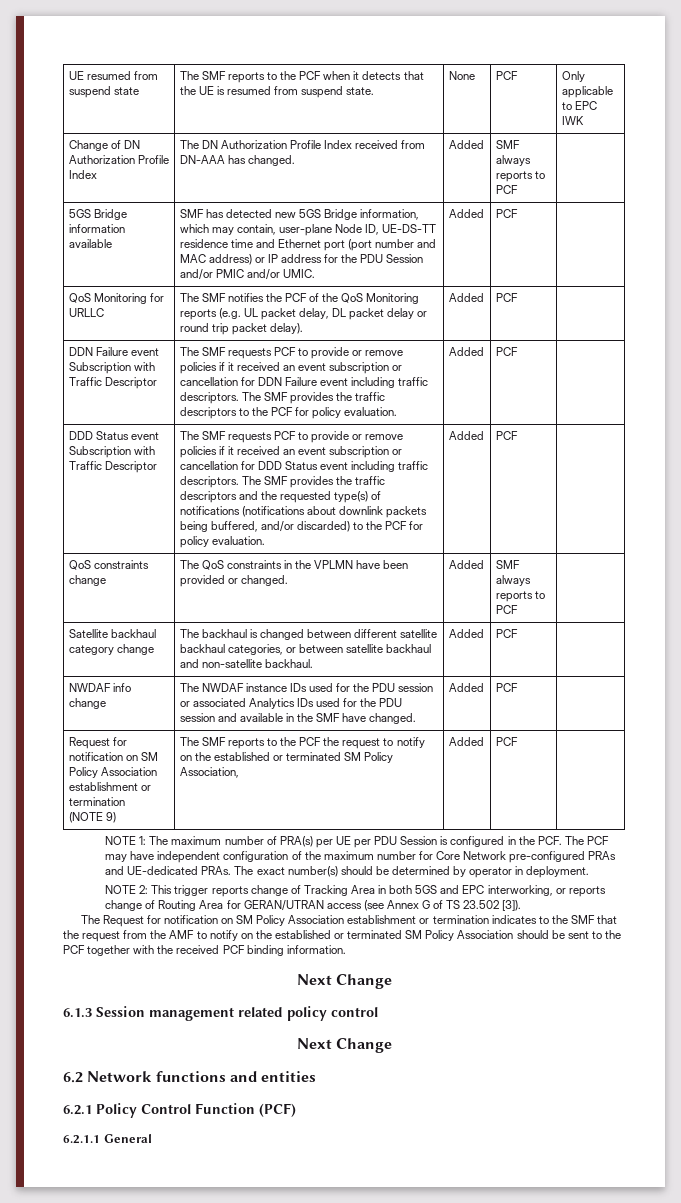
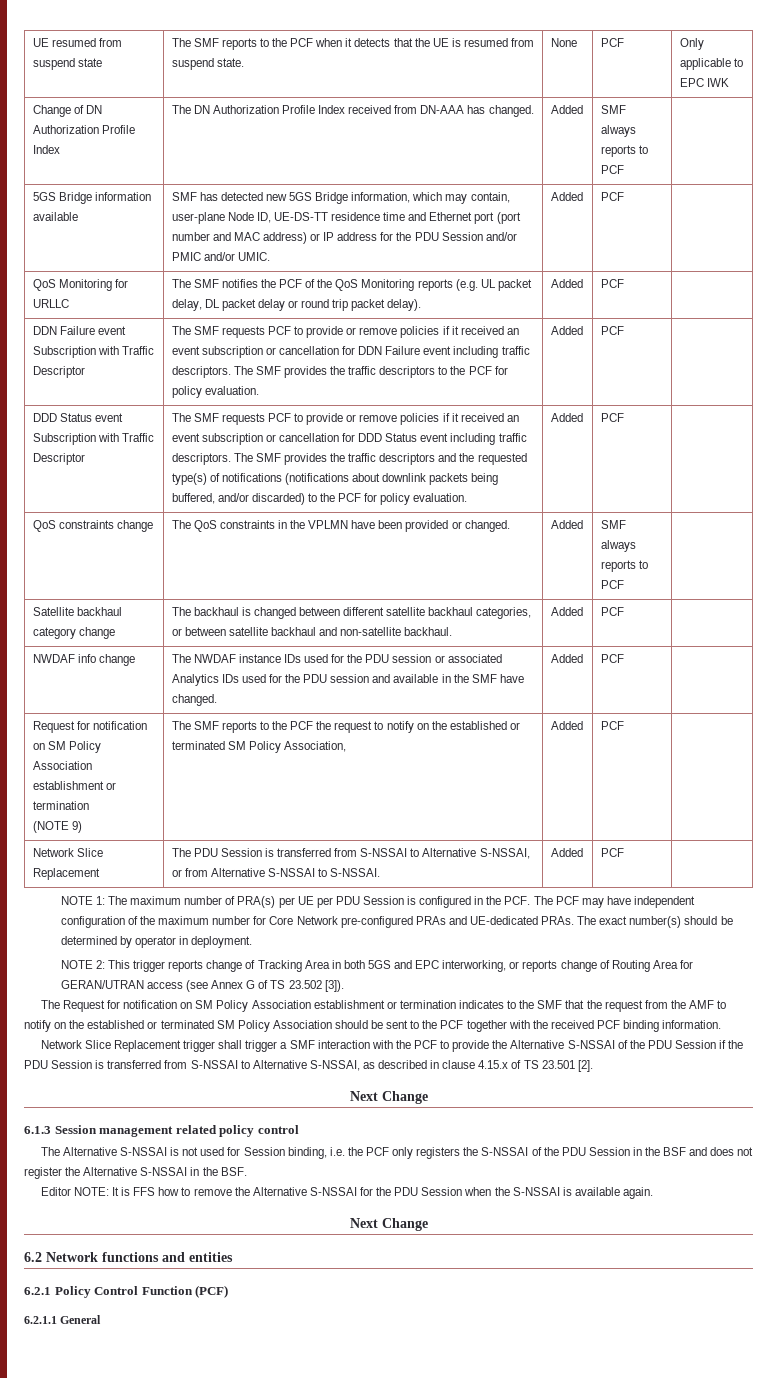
+ Network Slice Replacement | The PDU Session is transferred from S-NSSAI to Alternative S-NSSAI, or from Alternative S-NSSAI to S-NSSAI. | Added | PCF |
+ Network Slice Replacement trigger shall trigger a SMF interaction with the PCF to provide the Alternative S-NSSAI of the PDU Session if the PDU Session is transferred from S-NSSAI to Alternative S-NSSAI, as described in clause 4.15.x of TS 23.501 [2].
+ The Alternative S-NSSAI is not used for Session binding, i.e. the PCF only registers the S-NSSAI of the PDU Session in the BSF and does not register the Alternative S-NSSAI in the BSF.
+ Editor NOTE: It is FFS how to remove the Alternative S-NSSAI for the PDU Session when the S-NSSAI is available again.

